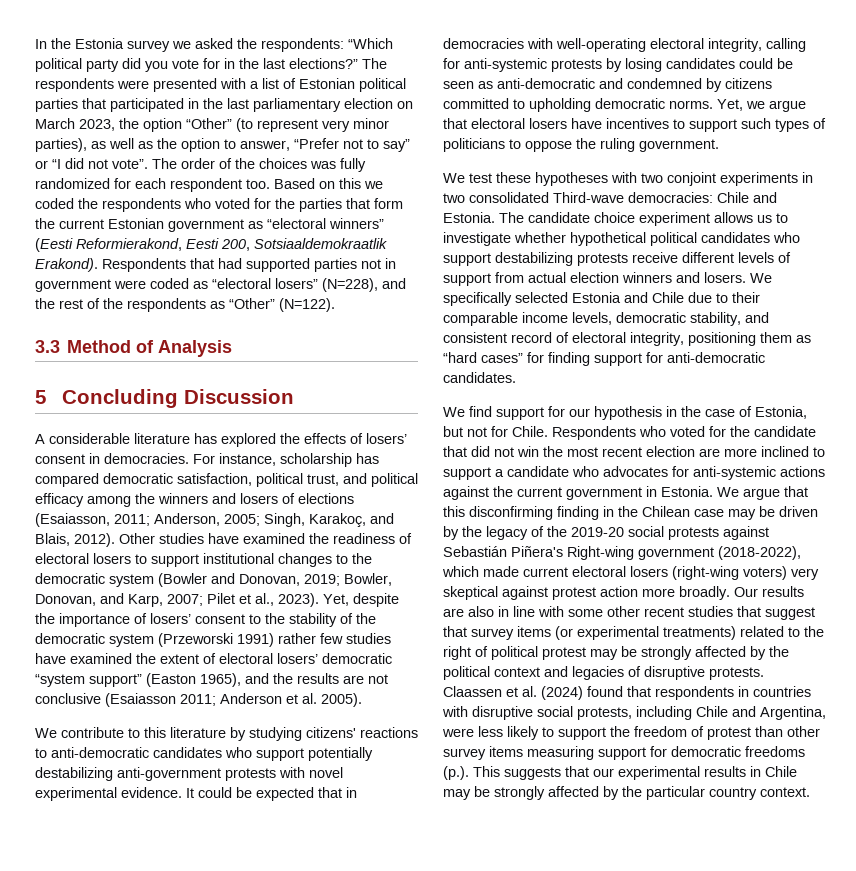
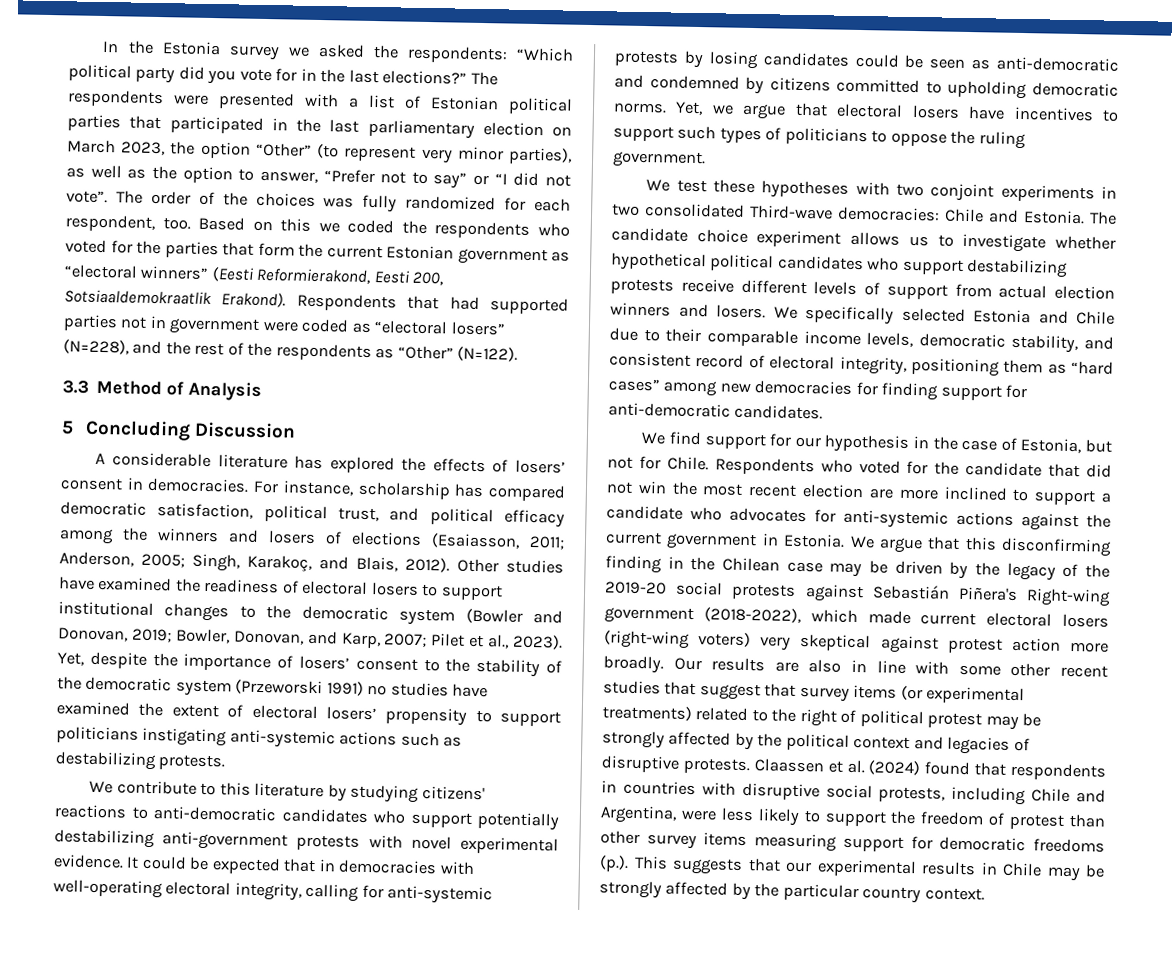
- The order of the choices was fully randomized for each respondent too.
+ The order of the choices was fully randomized for each respondent, too.
- Yet, despite the importance of losers’ consent to the stability of the democratic system (Przeworski 1991) rather few studies have examined the extent of electoral losers’ democratic “system support” (Easton 1965), and the results are not conclusive (Esaiasson 2011; Anderson et al. 2005).
+ Yet, despite the importance of losers’ consent to the stability of the democratic system (Przeworski 1991) no studies have examined the extent of electoral losers’ propensity to support politicians instigating anti-systemic actions such as destabilizing protests.
- We specifically selected Estonia and Chile due to their comparable income levels, democratic stability, and consistent record of electoral integrity, positioning them as “hard cases” for finding support for anti-democratic candidates.
+ We specifically selected Estonia and Chile due to their comparable income levels, democratic stability, and consistent record of electoral integrity, positioning them as “hard cases” among new democracies for finding support for anti-democratic candidates.

